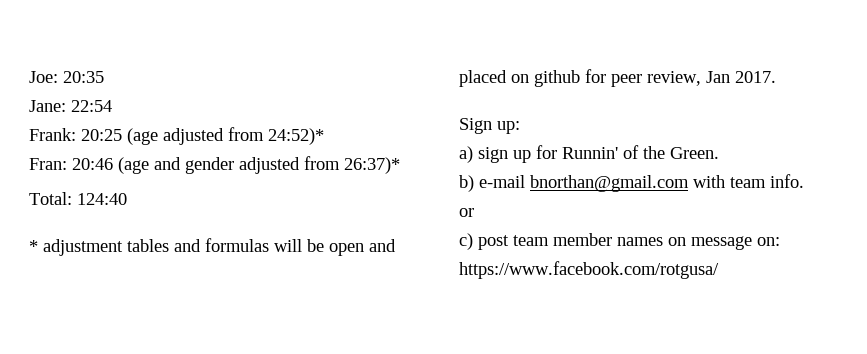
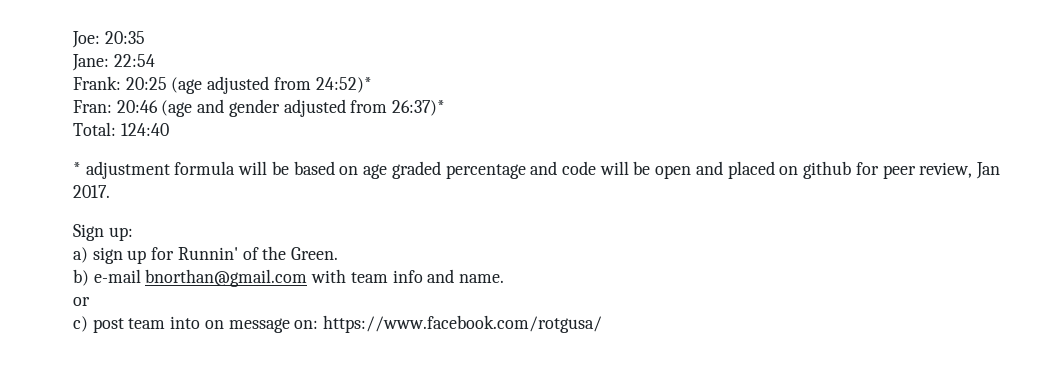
- * adjustment tables and formulas will be open and placed on github for peer review, Jan 2017.
+ * adjustment formula will be based on age graded percentage and code will be open and placed on github for peer review, Jan 2017.
- b) e-mail bnorthan@gmail.com with team info.
+ b) e-mail bnorthan@gmail.com with team info and name.
- c) post team member names on message on: https://www.facebook.com/rotgusa/
+ c) post team into on message on: https://www.facebook.com/rotgusa/

